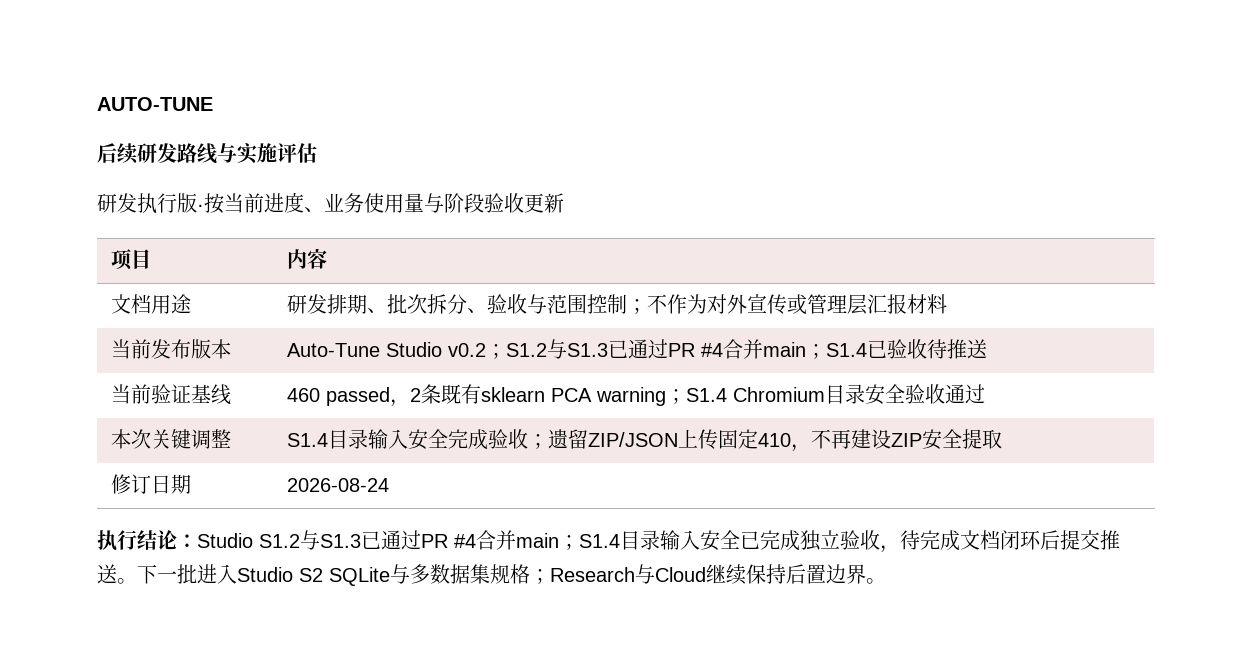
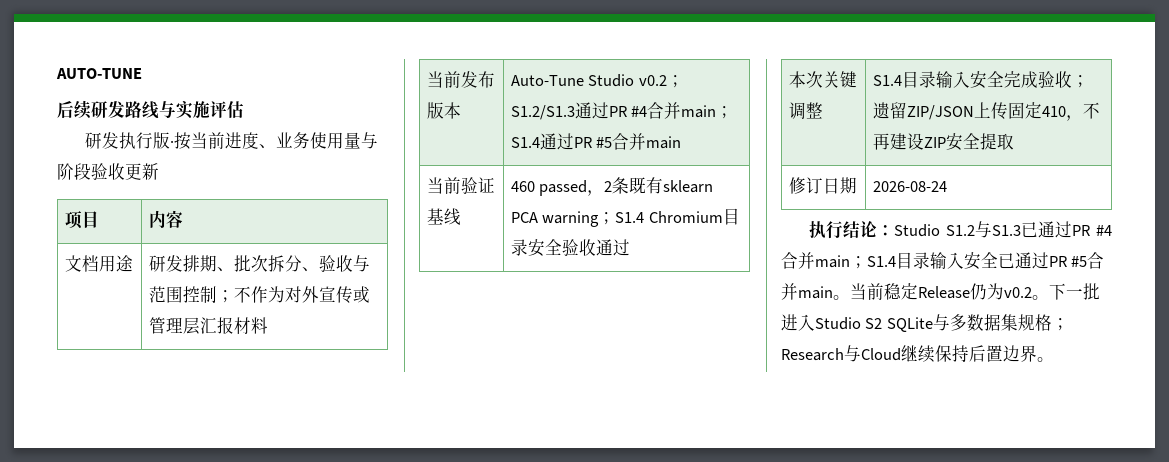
- 当前发布版本 | Auto-Tune Studio v0.2；S1.2与S1.3已通过PR #4合并main；S1.4已验收待推送
+ 当前发布版本 | Auto-Tune Studio v0.2；S1.2/S1.3通过PR #4合并main；S1.4通过PR #5合并main
- 执行结论：Studio S1.2与S1.3已通过PR #4合并main；S1.4目录输入安全已完成独立验收，待完成文档闭环后提交推送。
+ 执行结论：Studio S1.2与S1.3已通过PR #4合并main；S1.4目录输入安全已通过PR #5合并main。当前稳定Release仍为v0.2。

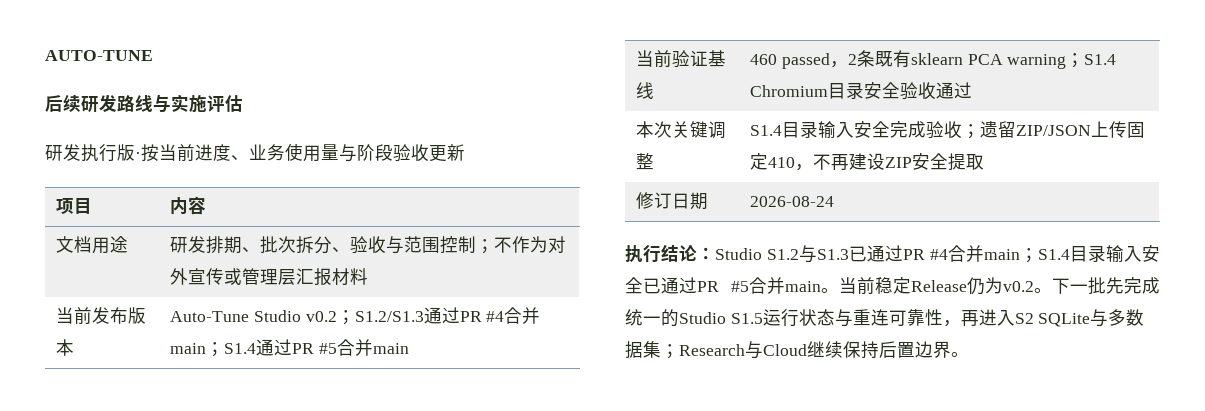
- 下一批进入Studio S2 SQLite与多数据集规格；Research与Cloud继续保持后置边界。
+ 下一批先完成统一的Studio S1.5运行状态与重连可靠性，再进入S2 SQLite与多数据集；Research与Cloud继续保持后置边界。

